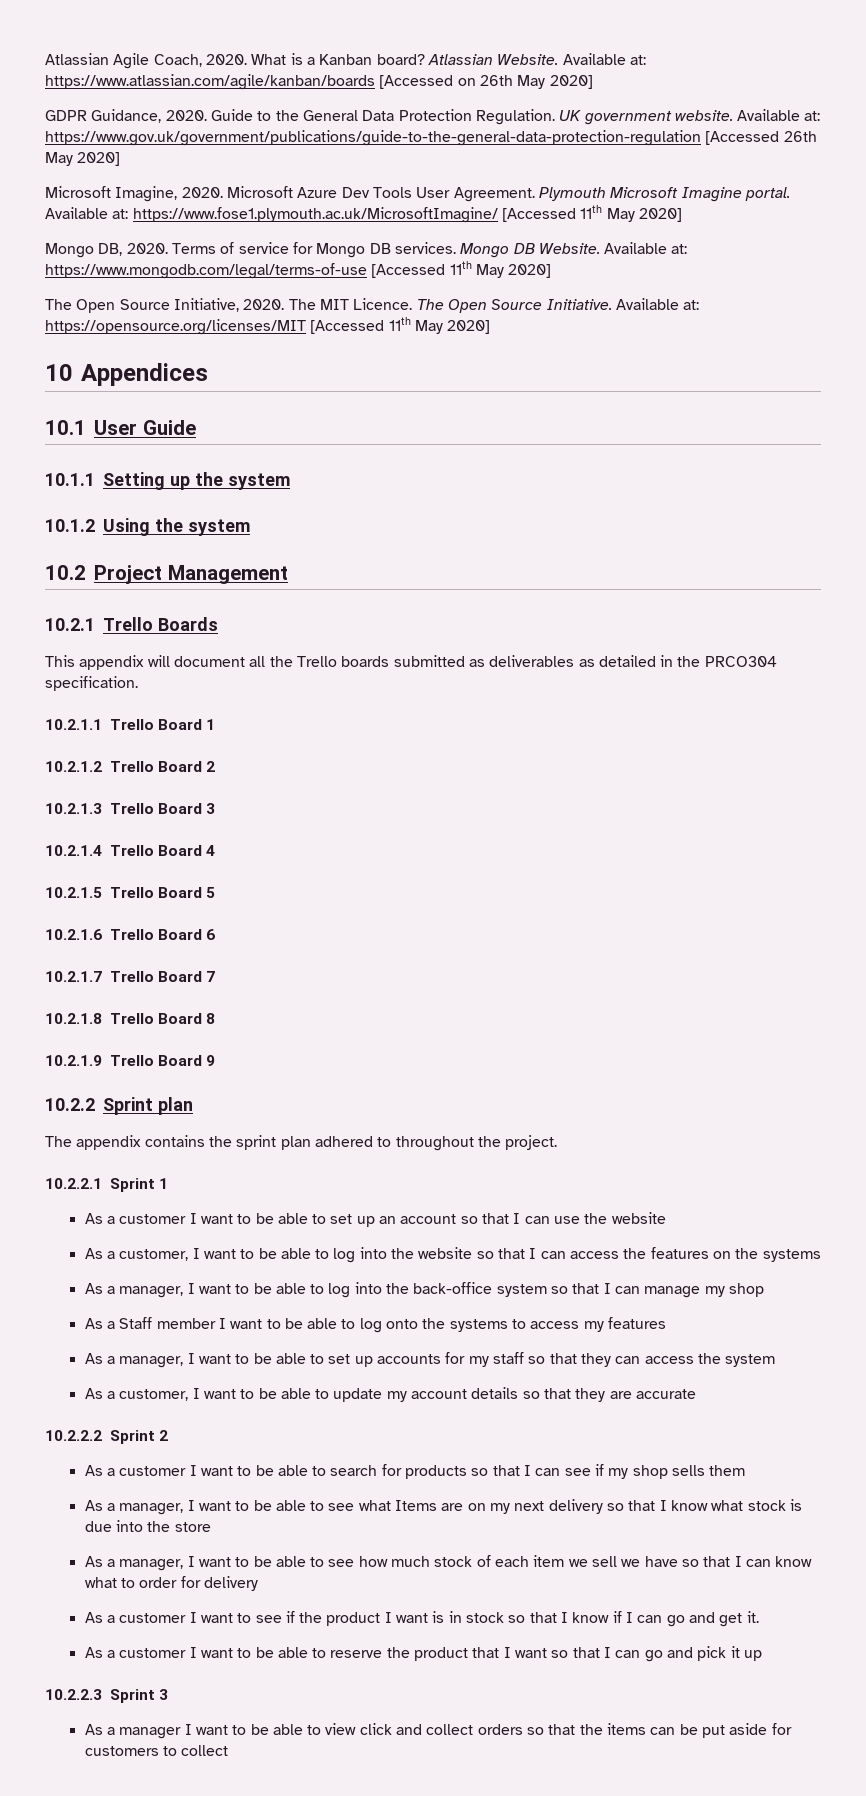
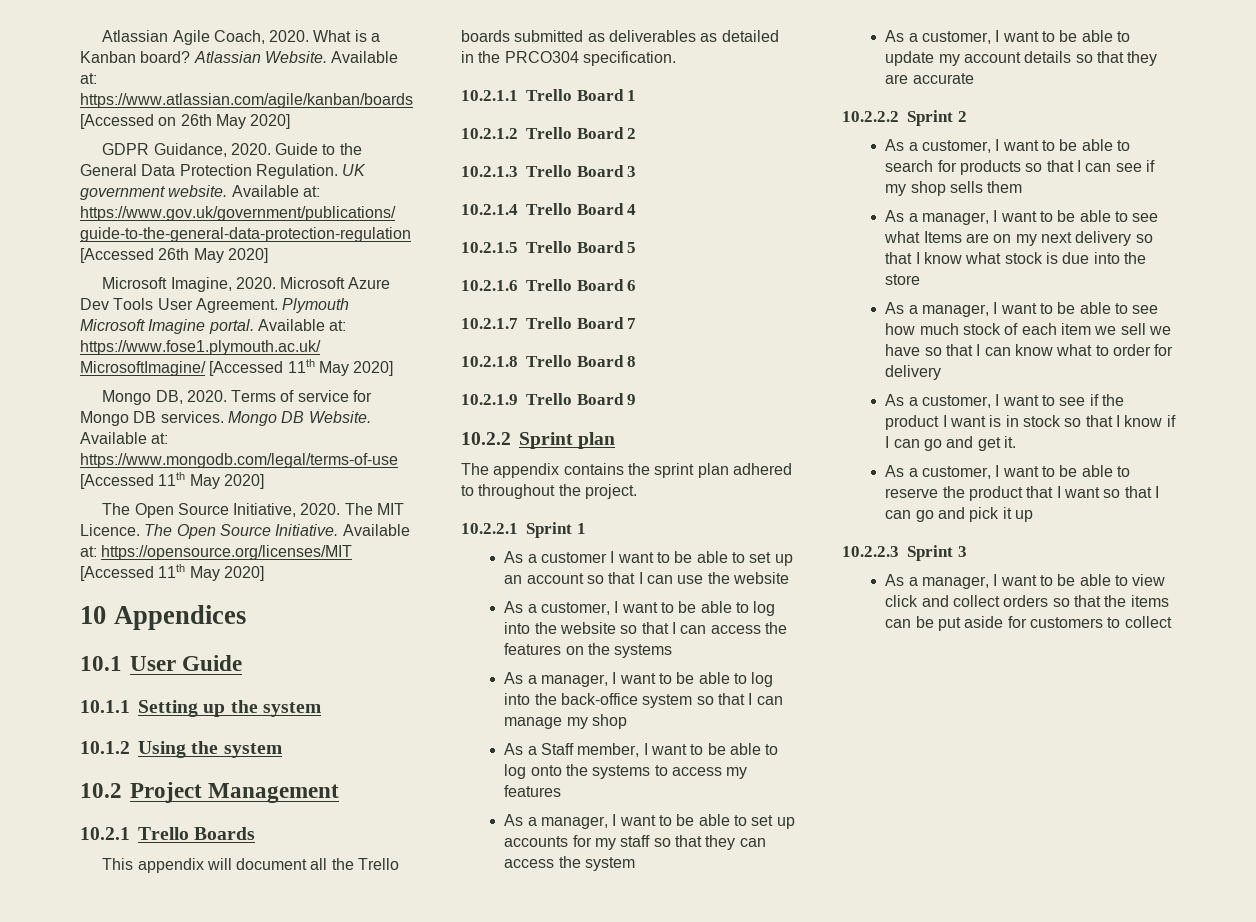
- As a Staff member I want to be able to log onto the systems to access my features
+ As a Staff member, I want to be able to log onto the systems to access my features
- As a customer I want to be able to search for products so that I can see if my shop sells them
+ As a customer, I want to be able to search for products so that I can see if my shop sells them
- As a customer I want to see if the product I want is in stock so that I know if I can go and get it.
+ As a customer, I want to see if the product I want is in stock so that I know if I can go and get it.
- As a customer I want to be able to reserve the product that I want so that I can go and pick it up
+ As a customer, I want to be able to reserve the product that I want so that I can go and pick it up
- As a manager I want to be able to view click and collect orders so that the items can be put aside for customers to collect
+ As a manager, I want to be able to view click and collect orders so that the items can be put aside for customers to collect

